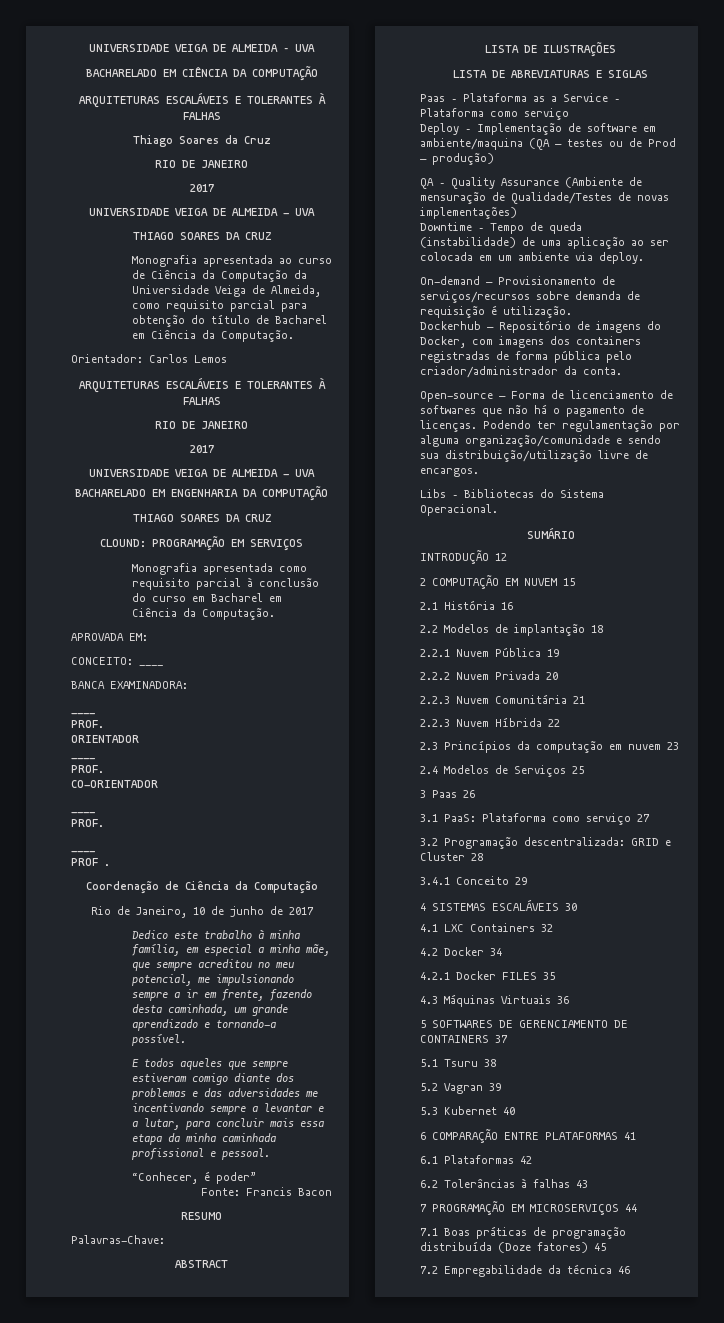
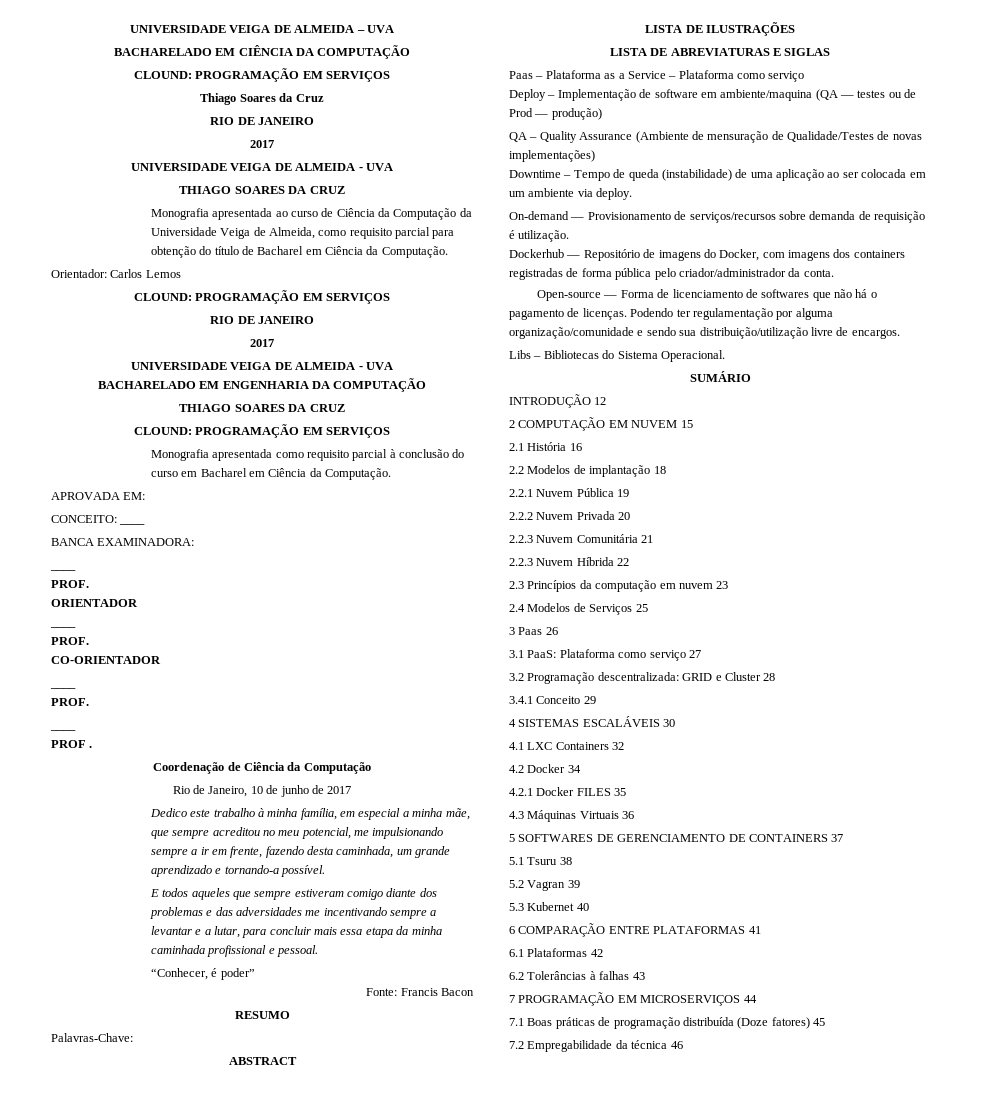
  BACHARELADO EM CIÊNCIA DA COMPUTAÇÃO
- ARQUITETURAS ESCALÁVEIS E TOLERANTES À FALHAS
+ CLOUND: PROGRAMAÇÃO EM SERVIÇOS
  Orientador: Carlos Lemos
- ARQUITETURAS ESCALÁVEIS E TOLERANTES À FALHAS
+ CLOUND: PROGRAMAÇÃO EM SERVIÇOS

